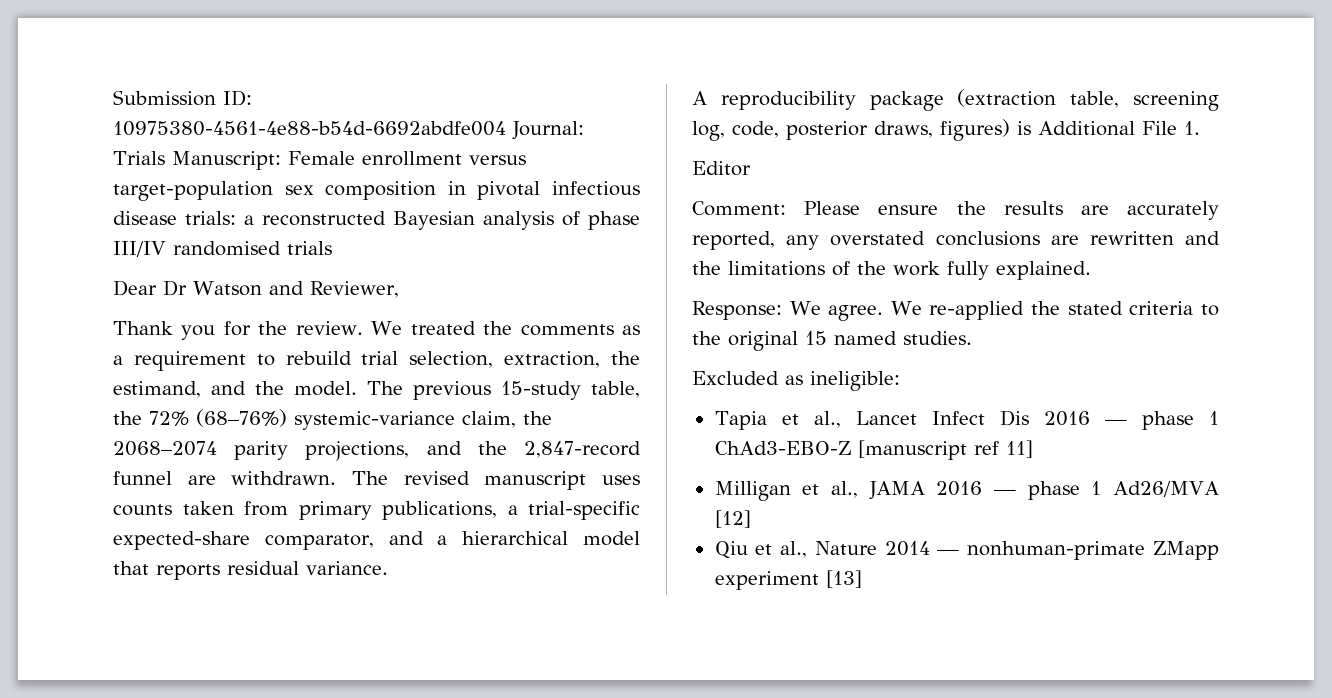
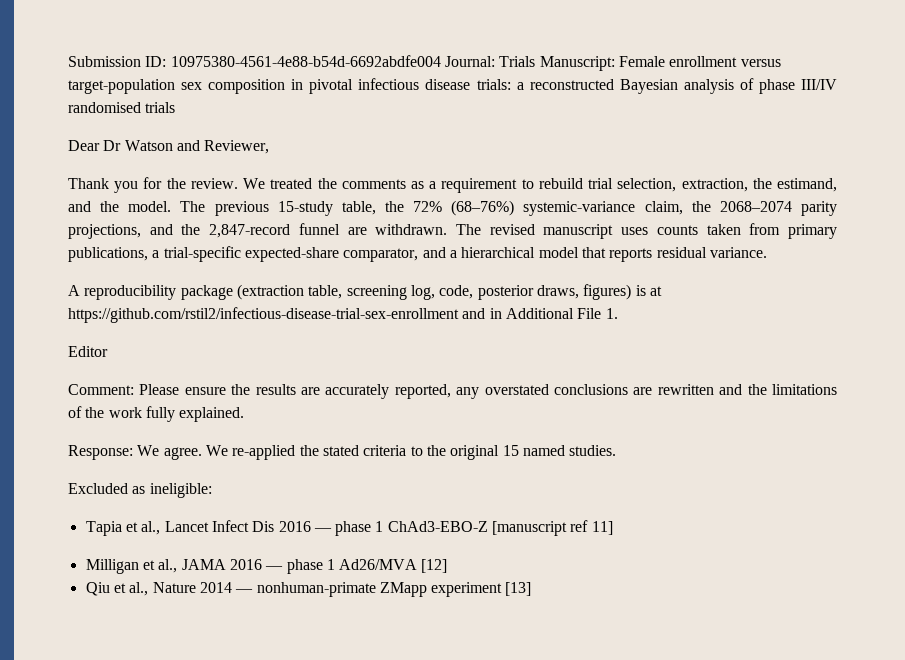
- A reproducibility package (extraction table, screening log, code, posterior draws, figures) is Additional File 1.
+ A reproducibility package (extraction table, screening log, code, posterior draws, figures) is at https://github.com/rstil2/infectious-disease-trial-sex-enrollment and in Additional File 1.

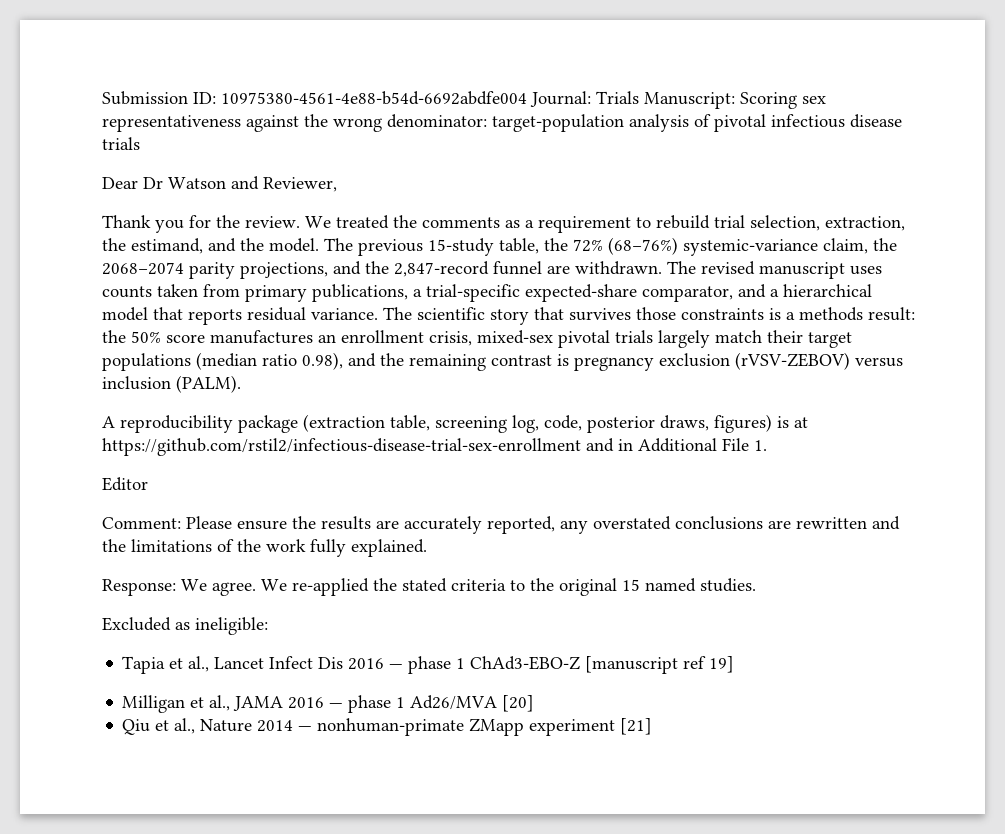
- Submission ID: 10975380-4561-4e88-b54d-6692abdfe004 Journal: Trials Manuscript: Female enrollment versus target-population sex composition in pivotal infectious disease trials: a reconstructed Bayesian analysis of phase III/IV randomised trials
+ Submission ID: 10975380-4561-4e88-b54d-6692abdfe004 Journal: Trials Manuscript: Scoring sex representativeness against the wrong denominator: target-population analysis of pivotal infectious disease trials
+ The scientific story that survives those constraints is a methods result: the 50% score manufactures an enrollment crisis, mixed-sex pivotal trials largely match their target populations (median ratio 0.98), and the remaining contrast is pregnancy exclusion (rVSV-ZEBOV) versus inclusion (PALM).
- Tapia et al., Lancet Infect Dis 2016 — phase 1 ChAd3-EBO-Z [manuscript ref 11]
+ Tapia et al., Lancet Infect Dis 2016 — phase 1 ChAd3-EBO-Z [manuscript ref 19]
- Milligan et al., JAMA 2016 — phase 1 Ad26/MVA [12]
+ Milligan et al., JAMA 2016 — phase 1 Ad26/MVA [20]
- Qiu et al., Nature 2014 — nonhuman-primate ZMapp experiment [13]
+ Qiu et al., Nature 2014 — nonhuman-primate ZMapp experiment [21]

